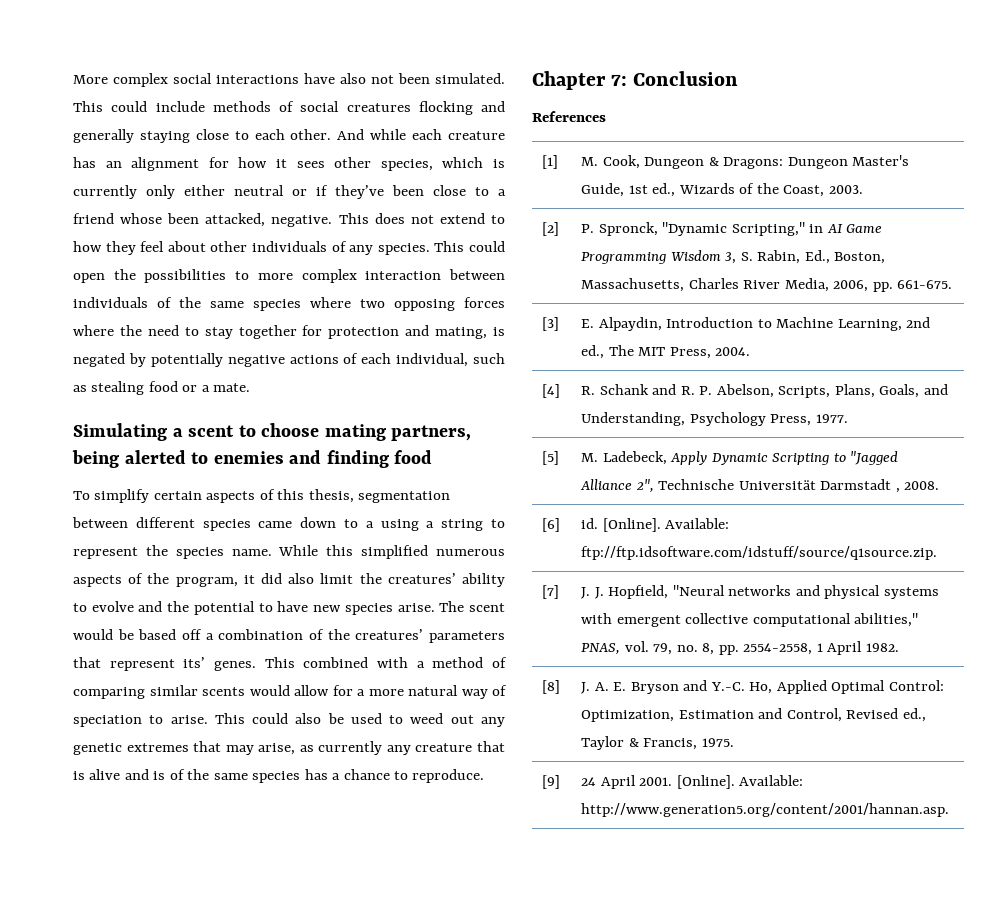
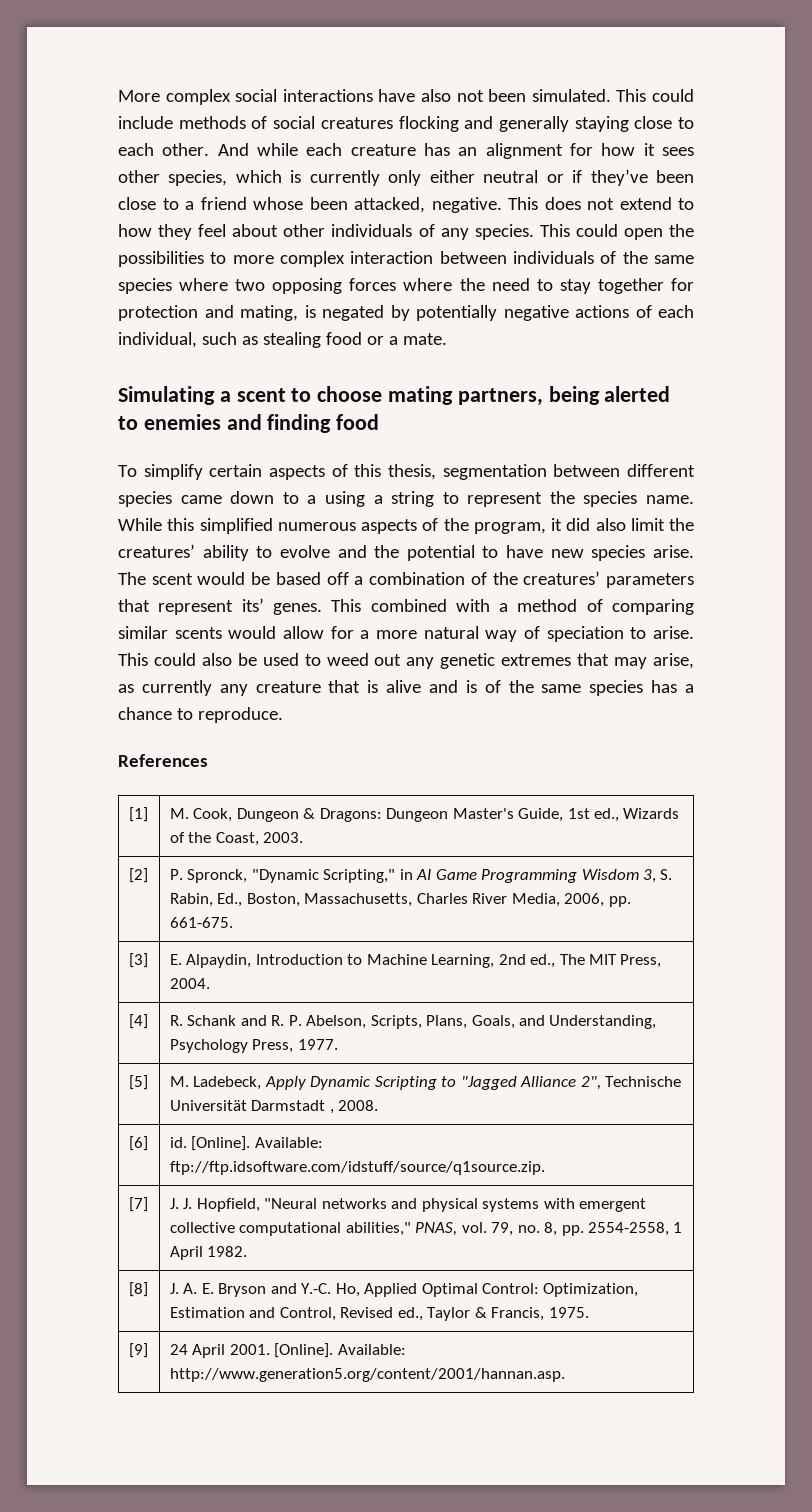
- Chapter 7: Conclusion

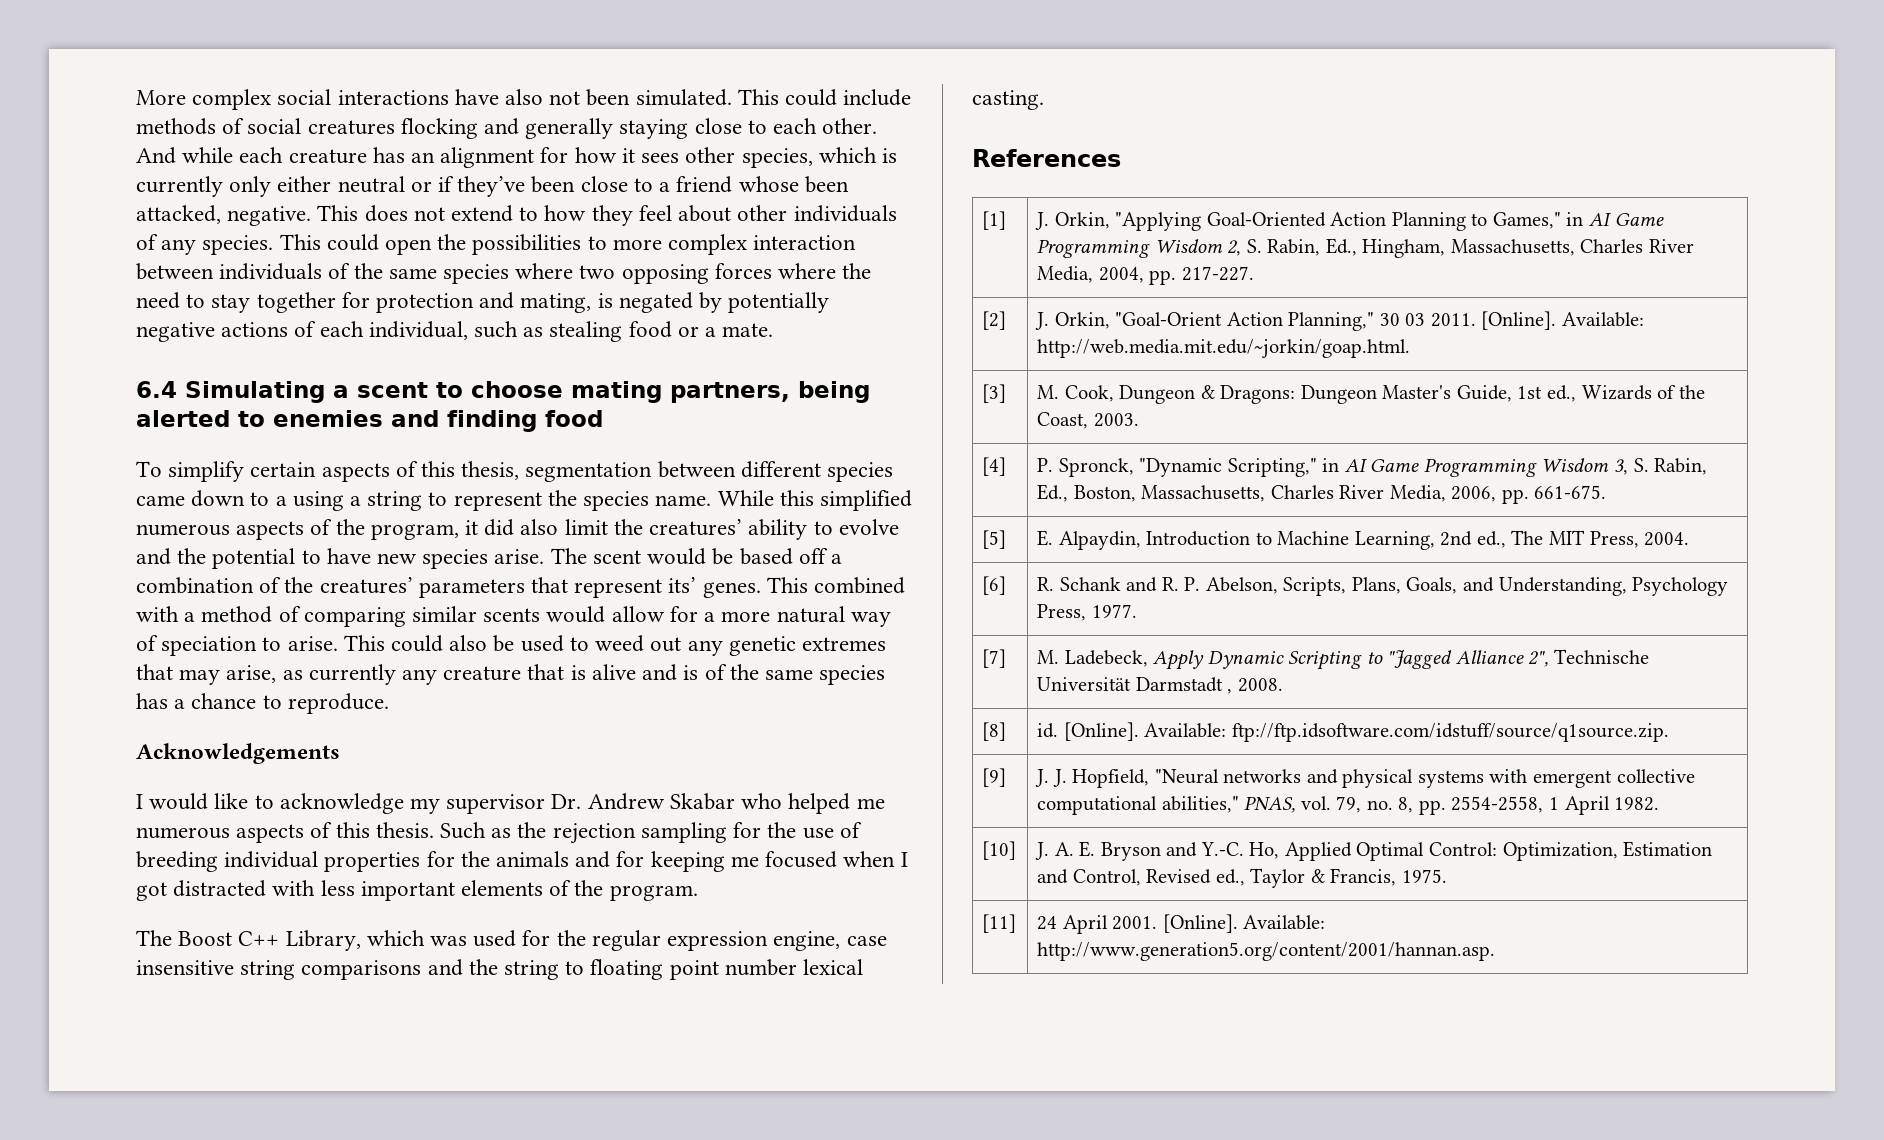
- Simulating a scent to choose mating partners, being alerted to enemies and finding food
+ 6.4 Simulating a scent to choose mating partners, being alerted to enemies and finding food
+ Acknowledgements
+ I would like to acknowledge my supervisor Dr. Andrew Skabar who helped me numerous aspects of this thesis. Such as the rejection sampling for the use of breeding individual properties for the animals and for keeping me focused when I got distracted with less important elements of the program.
+ The Boost C++ Library, which was used for the regular expression engine, case insensitive string comparisons and the string to floating point number lexical casting.
  References
- [1] | M. Cook, Dungeon & Dragons: Dungeon Master's Guide, 1st ed., Wizards of the Coast, 2003.
+ [1] | J. Orkin, "Applying Goal-Oriented Action Planning to Games," in AI Game Programming Wisdom 2, S. Rabin, Ed., Hingham, Massachusetts, Charles River Media, 2004, pp. 217-227.
+ [2] | J. Orkin, "Goal-Orient Action Planning," 30 03 2011. [Online]. Available: http://web.media.mit.edu/~jorkin/goap.html.
+ [3] | M. Cook, Dungeon & Dragons: Dungeon Master's Guide, 1st ed., Wizards of the Coast, 2003.
- [2] | P. Spronck, "Dynamic Scripting," in AI Game Programming Wisdom 3, S. Rabin, Ed., Boston, Massachusetts, Charles River Media, 2006, pp. 661-675.
+ [4] | P. Spronck, "Dynamic Scripting," in AI Game Programming Wisdom 3, S. Rabin, Ed., Boston, Massachusetts, Charles River Media, 2006, pp. 661-675.
- [3] | E. Alpaydin, Introduction to Machine Learning, 2nd ed., The MIT Press, 2004.
+ [5] | E. Alpaydin, Introduction to Machine Learning, 2nd ed., The MIT Press, 2004.
- [4] | R. Schank and R. P. Abelson, Scripts, Plans, Goals, and Understanding, Psychology Press, 1977.
+ [6] | R. Schank and R. P. Abelson, Scripts, Plans, Goals, and Understanding, Psychology Press, 1977.
- [5] | M. Ladebeck, Apply Dynamic Scripting to "Jagged Alliance 2", Technische Universität Darmstadt , 2008.
+ [7] | M. Ladebeck, Apply Dynamic Scripting to "Jagged Alliance 2", Technische Universität Darmstadt , 2008.
- [6] | id. [Online]. Available: ftp://ftp.idsoftware.com/idstuff/source/q1source.zip.
+ [8] | id. [Online]. Available: ftp://ftp.idsoftware.com/idstuff/source/q1source.zip.
- [7] | J. J. Hopfield, "Neural networks and physical systems with emergent collective computational abilities," PNAS, vol. 79, no. 8, pp. 2554-2558, 1 April 1982.
+ [9] | J. J. Hopfield, "Neural networks and physical systems with emergent collective computational abilities," PNAS, vol. 79, no. 8, pp. 2554-2558, 1 April 1982.
- [8] | J. A. E. Bryson and Y.-C. Ho, Applied Optimal Control: Optimization, Estimation and Control, Revised ed., Taylor & Francis, 1975.
+ [10] | J. A. E. Bryson and Y.-C. Ho, Applied Optimal Control: Optimization, Estimation and Control, Revised ed., Taylor & Francis, 1975.
- [9] | 24 April 2001. [Online]. Available: http://www.generation5.org/content/2001/hannan.asp.
+ [11] | 24 April 2001. [Online]. Available: http://www.generation5.org/content/2001/hannan.asp.

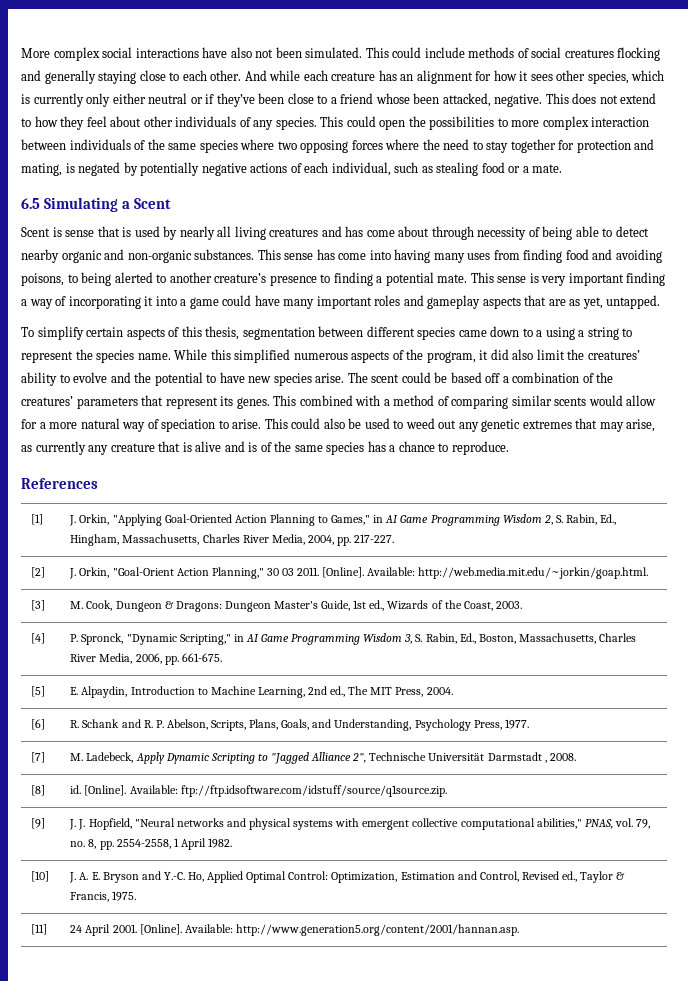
- 6.4 Simulating a scent to choose mating partners, being alerted to enemies and finding food
+ 6.5 Simulating a Scent
+ Scent is sense that is used by nearly all living creatures and has come about through necessity of being able to detect nearby organic and non-organic substances. This sense has come into having many uses from finding food and avoiding poisons, to being alerted to another creature’s presence to finding a potential mate. This sense is very important finding a way of incorporating it into a game could have many important roles and gameplay aspects that are as yet, untapped.
- The scent would be based off a combination of the creatures’ parameters that represent its’ genes.
+ The scent could be based off a combination of the creatures’ parameters that represent its genes.
- Acknowledgements
- I would like to acknowledge my supervisor Dr. Andrew Skabar who helped me numerous aspects of this thesis. Such as the rejection sampling for the use of breeding individual properties for the animals and for keeping me focused when I got distracted with less important elements of the program.
- The Boost C++ Library, which was used for the regular expression engine, case insensitive string comparisons and the string to floating point number lexical casting.

